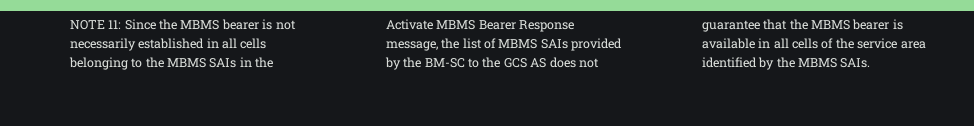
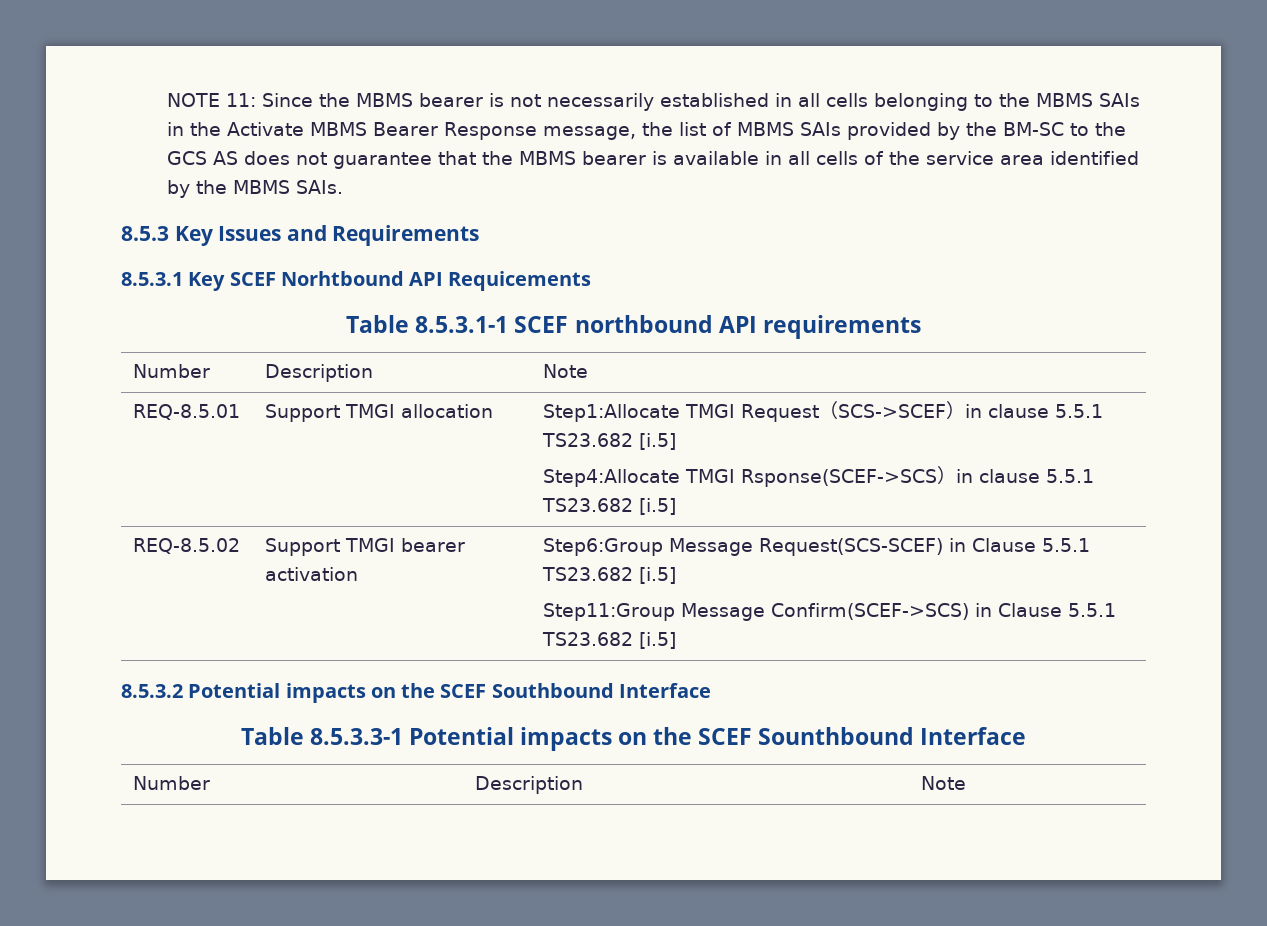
+ 8.5.3 Key Issues and Requirements
+ 8.5.3.1 Key SCEF Norhtbound API Requicements
+ Table 8.5.3.1-1 SCEF northbound API requirements
+ Number | Description | Note
+ REQ-8.5.01 | Support TMGI allocation | Step1:Allocate TMGI Request（SCS->SCEF）in clause 5.5.1 TS23.682 [i.5]
+ Step4:Allocate TMGI Rsponse(SCEF->SCS）in clause 5.5.1 TS23.682 [i.5]
+ REQ-8.5.02 | Support TMGI bearer activation | Step6:Group Message Request(SCS-SCEF) in Clause 5.5.1 TS23.682 [i.5]
+ Step11:Group Message Confirm(SCEF->SCS) in Clause 5.5.1 TS23.682 [i.5]
+ 8.5.3.2 Potential impacts on the SCEF Southbound Interface
+ Table 8.5.3.3-1 Potential impacts on the SCEF Sounthbound Interface
+ Number | Description | Note

